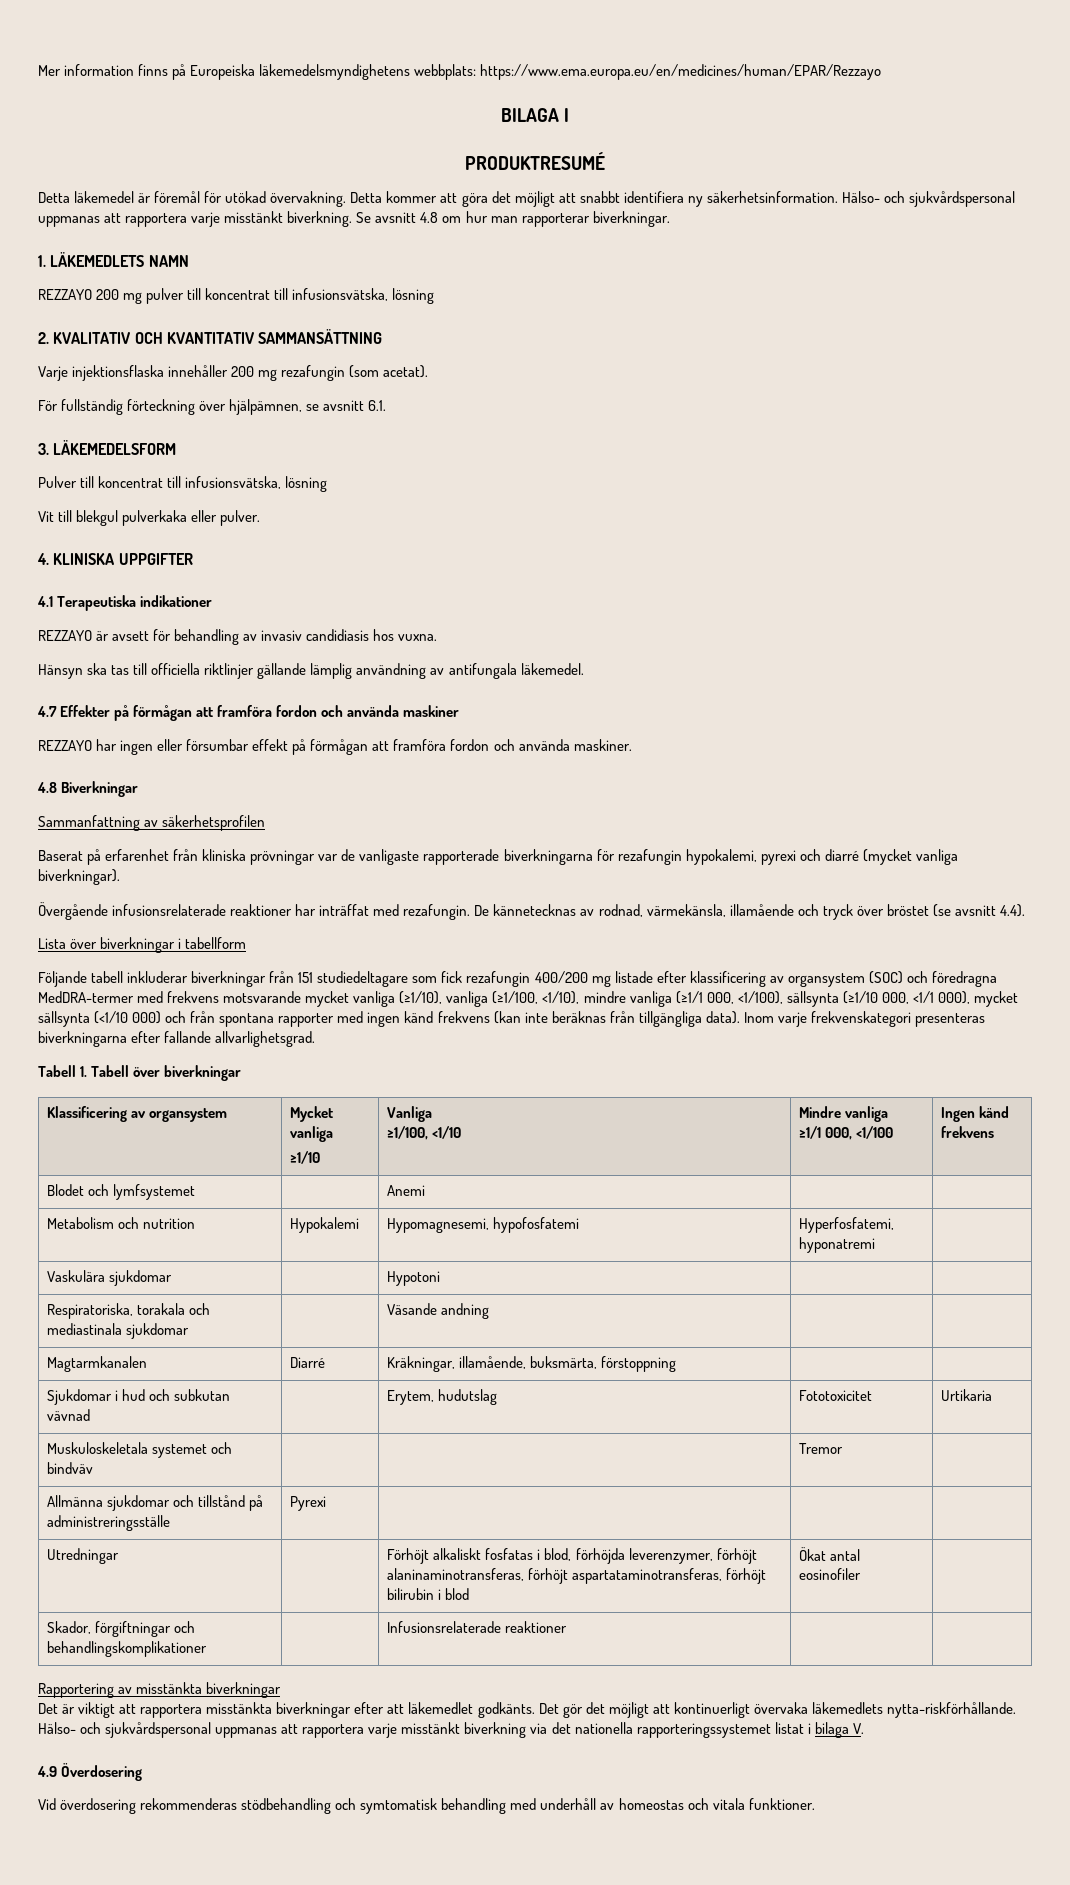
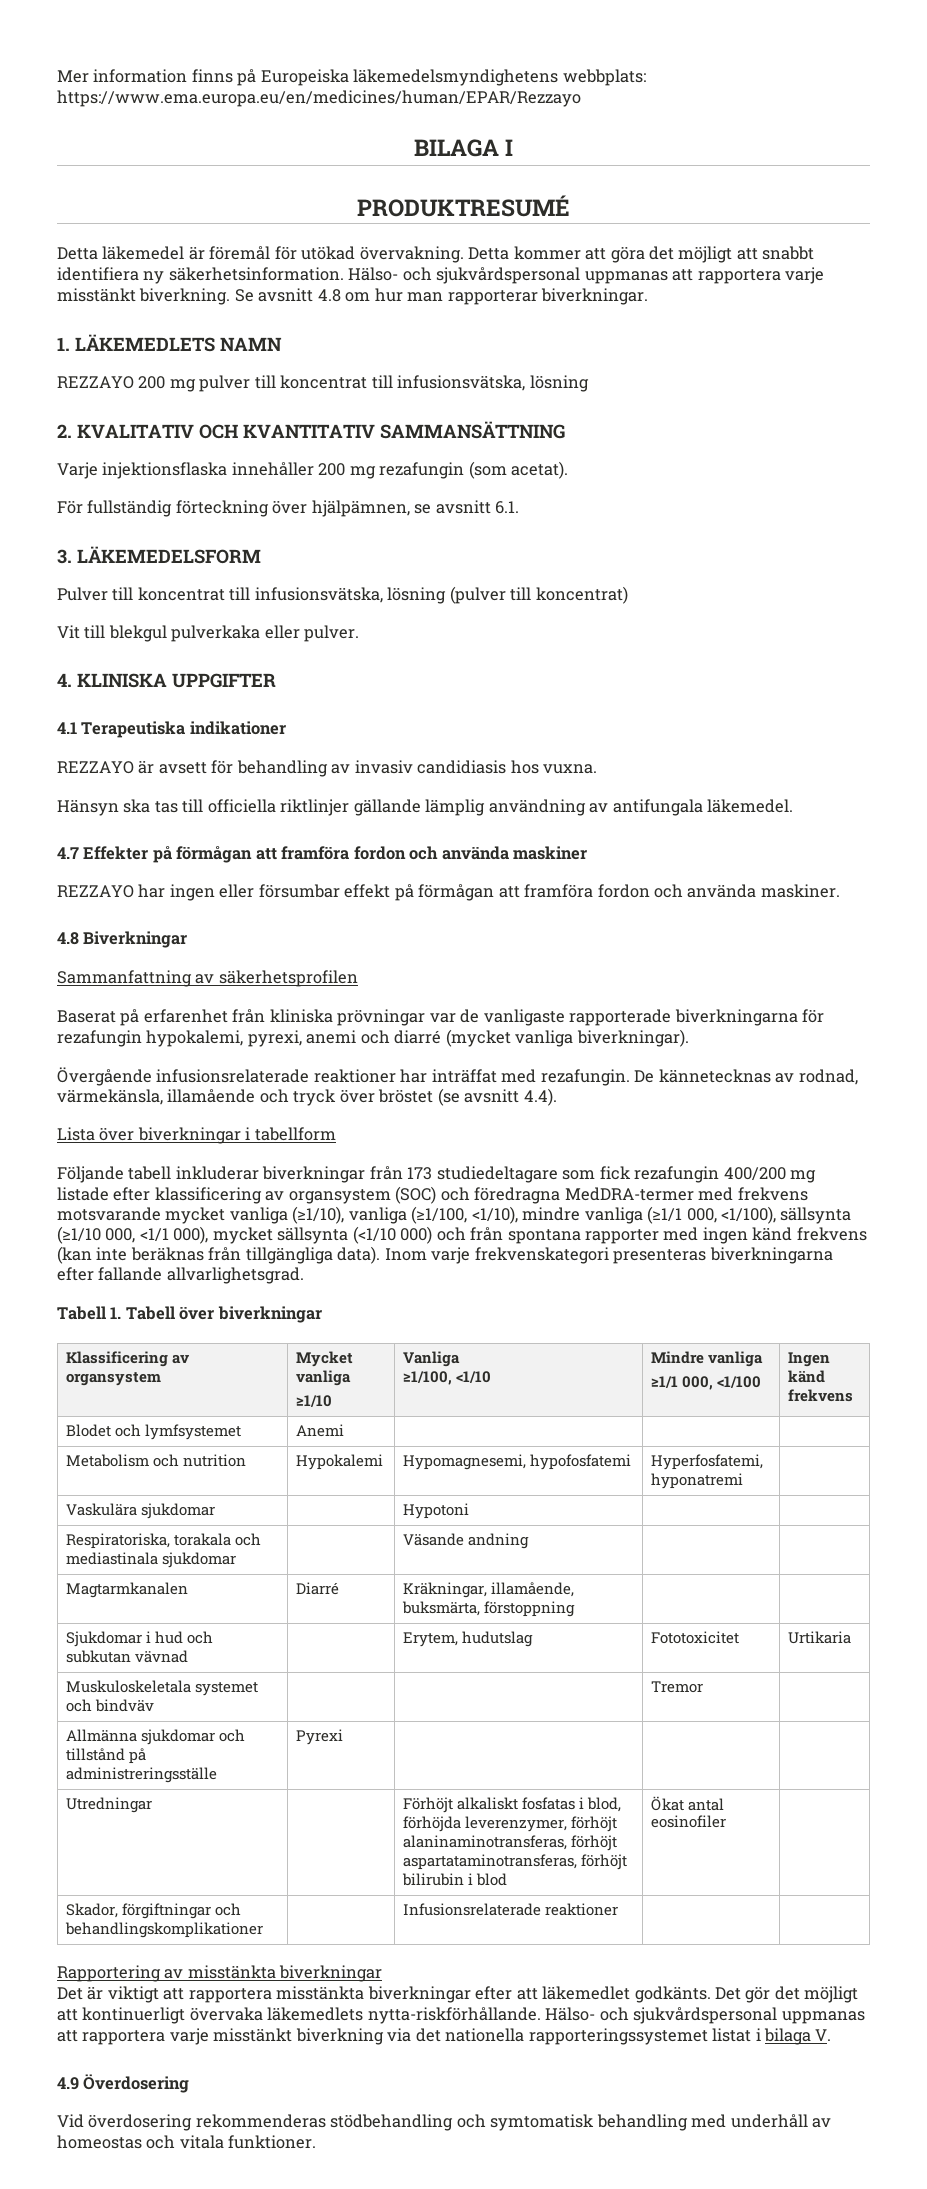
- Pulver till koncentrat till infusionsvätska, lösning
+ Pulver till koncentrat till infusionsvätska, lösning (pulver till koncentrat)
- Baserat på erfarenhet från kliniska prövningar var de vanligaste rapporterade biverkningarna för rezafungin hypokalemi, pyrexi och diarré (mycket vanliga biverkningar).
+ Baserat på erfarenhet från kliniska prövningar var de vanligaste rapporterade biverkningarna för rezafungin hypokalemi, pyrexi, anemi och diarré (mycket vanliga biverkningar).
- Följande tabell inkluderar biverkningar från 151 studiedeltagare som fick rezafungin 400/200 mg listade efter klassificering av organsystem (SOC) och föredragna MedDRA-termer med frekvens motsvarande mycket vanliga (≥1/10), vanliga (≥1/100, <1/10), mindre vanliga (≥1/1 000, <1/100), sällsynta (≥1/10 000, <1/1 000), mycket sällsynta (<1/10 000) och från spontana rapporter med ingen känd frekvens (kan inte beräknas från tillgängliga data).
+ Följande tabell inkluderar biverkningar från 173 studiedeltagare som fick rezafungin 400/200 mg listade efter klassificering av organsystem (SOC) och föredragna MedDRA-termer med frekvens motsvarande mycket vanliga (≥1/10), vanliga (≥1/100, <1/10), mindre vanliga (≥1/1 000, <1/100), sällsynta (≥1/10 000, <1/1 000), mycket sällsynta (<1/10 000) och från spontana rapporter med ingen känd frekvens (kan inte beräknas från tillgängliga data).
- Blodet och lymfsystemet | | Anemi | |
+ Blodet och lymfsystemet | Anemi | | |

